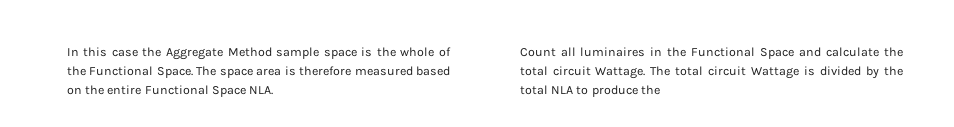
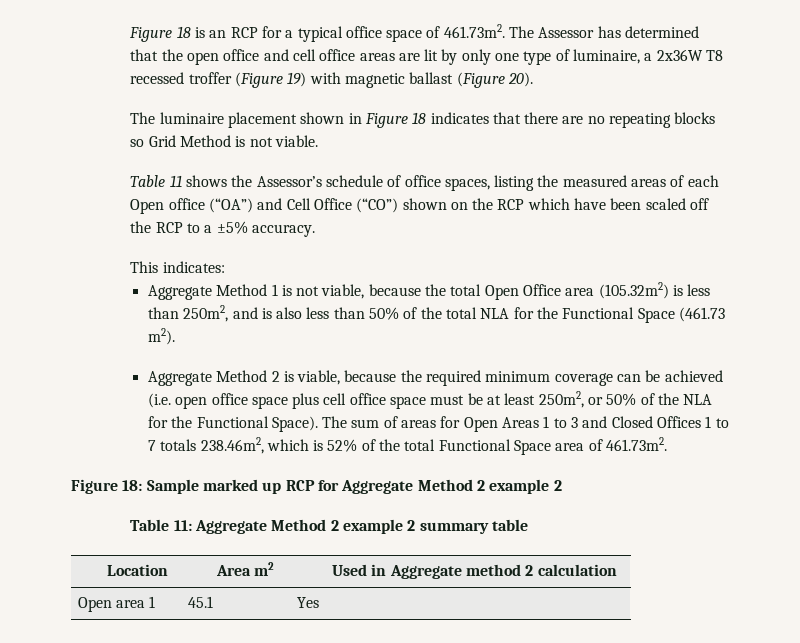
- In this case the Aggregate Method sample space is the whole of the Functional Space. The space area is therefore measured based on the entire Functional Space NLA.
- Count all luminaires in the Functional Space and calculate the total circuit Wattage. The total circuit Wattage is divided by the total NLA to produce the
+ Figure 18 is an RCP for a typical office space of 461.73m2. The Assessor has determined that the open office and cell office areas are lit by only one type of luminaire, a 2x36W T8 recessed troffer (Figure 19) with magnetic ballast (Figure 20).
+ The luminaire placement shown in Figure 18 indicates that there are no repeating blocks so Grid Method is not viable.
+ Table 11 shows the Assessor’s schedule of office spaces, listing the measured areas of each Open office (“OA”) and Cell Office (“CO”) shown on the RCP which have been scaled off the RCP to a ±5% accuracy.
+ This indicates:
+ Aggregate Method 1 is not viable, because the total Open Office area (105.32m2) is less than 250m2, and is also less than 50% of the total NLA for the Functional Space (461.73 m2).
+ Aggregate Method 2 is viable, because the required minimum coverage can be achieved (i.e. open office space plus cell office space must be at least 250m2, or 50% of the NLA for the Functional Space). The sum of areas for Open Areas 1 to 3 and Closed Offices 1 to 7 totals 238.46m2, which is 52% of the total Functional Space area of 461.73m2.
+ Figure 18: Sample marked up RCP for Aggregate Method 2 example 2
+ Table 11: Aggregate Method 2 example 2 summary table
+ Location | Area m2 | Used in Aggregate method 2 calculation
+ Open area 1 | 45.1 | Yes

